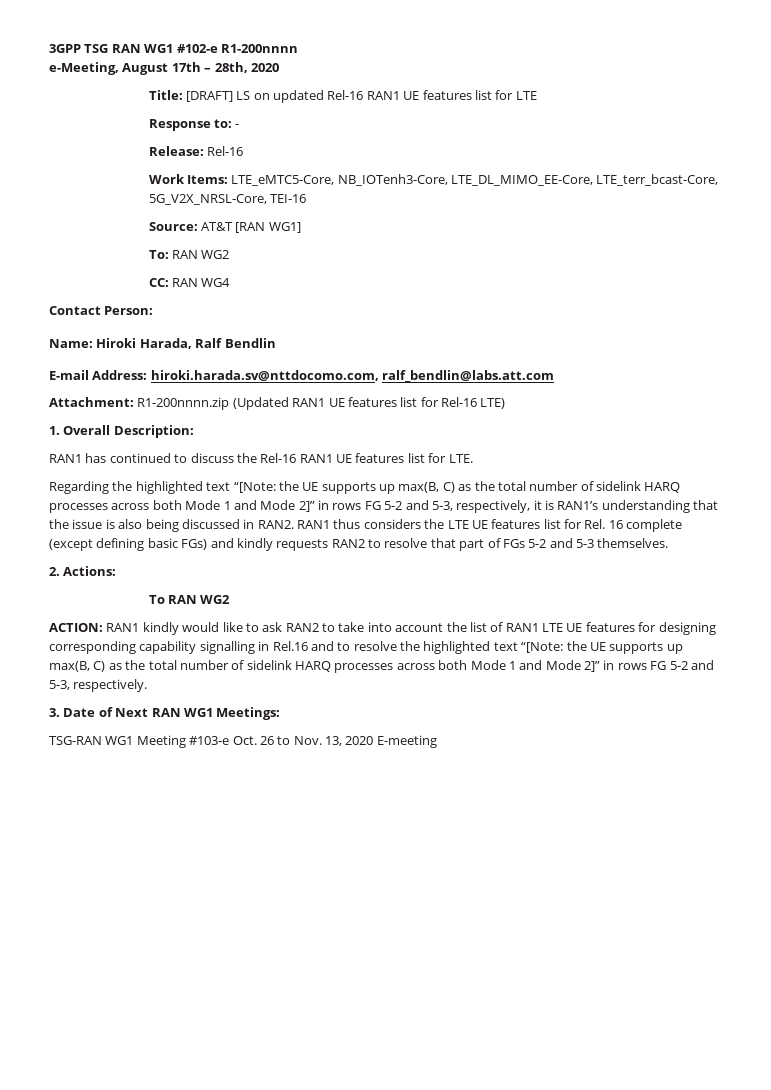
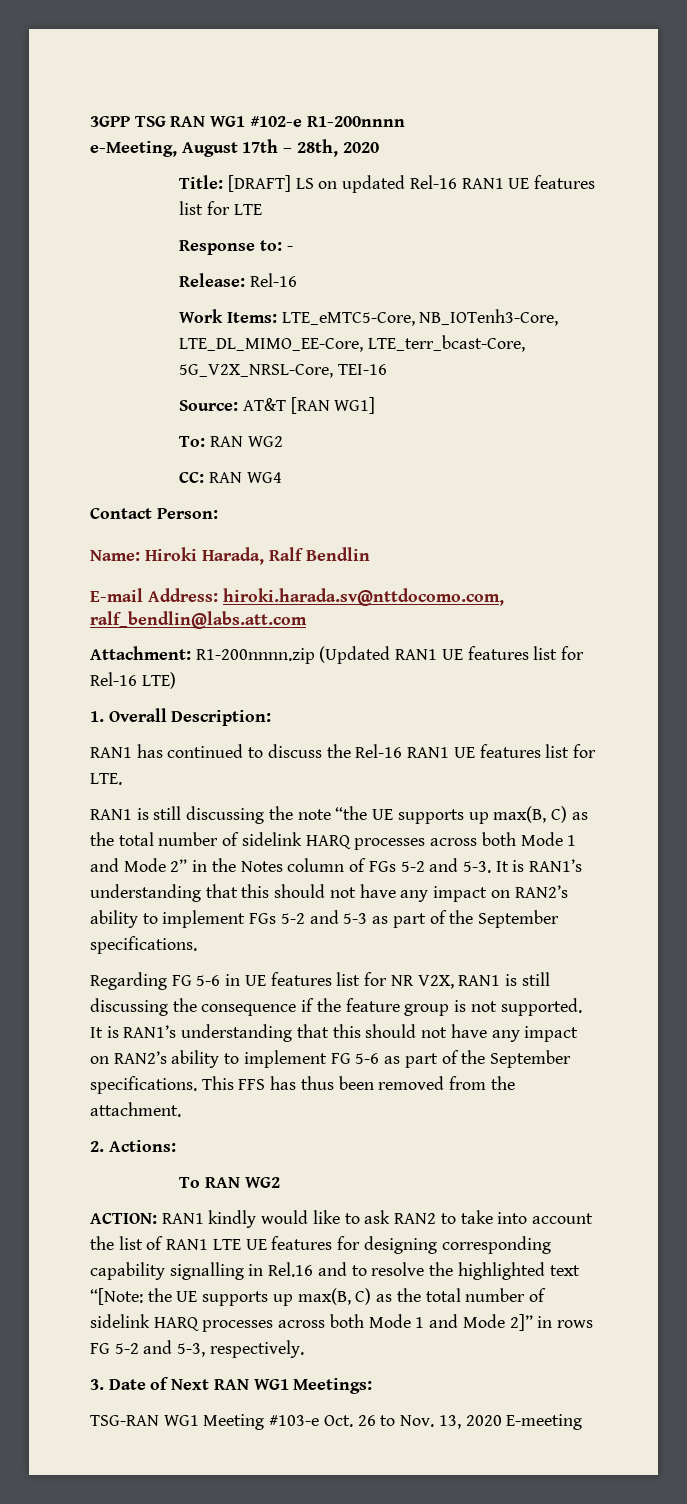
- Regarding the highlighted text “[Note: the UE supports up max(B, C) as the total number of sidelink HARQ processes across both Mode 1 and Mode 2]” in rows FG 5-2 and 5-3, respectively, it is RAN1’s understanding that the issue is also being discussed in RAN2. RAN1 thus considers the LTE UE features list for Rel. 16 complete (except defining basic FGs) and kindly requests RAN2 to resolve that part of FGs 5-2 and 5-3 themselves.
+ RAN1 is still discussing the note “the UE supports up max(B, C) as the total number of sidelink HARQ processes across both Mode 1 and Mode 2” in the Notes column of FGs 5-2 and 5-3. It is RAN1’s understanding that this should not have any impact on RAN2’s ability to implement FGs 5-2 and 5-3 as part of the September specifications.
+ Regarding FG 5-6 in UE features list for NR V2X, RAN1 is still discussing the consequence if the feature group is not supported. It is RAN1’s understanding that this should not have any impact on RAN2’s ability to implement FG 5-6 as part of the September specifications. This FFS has thus been removed from the attachment.

